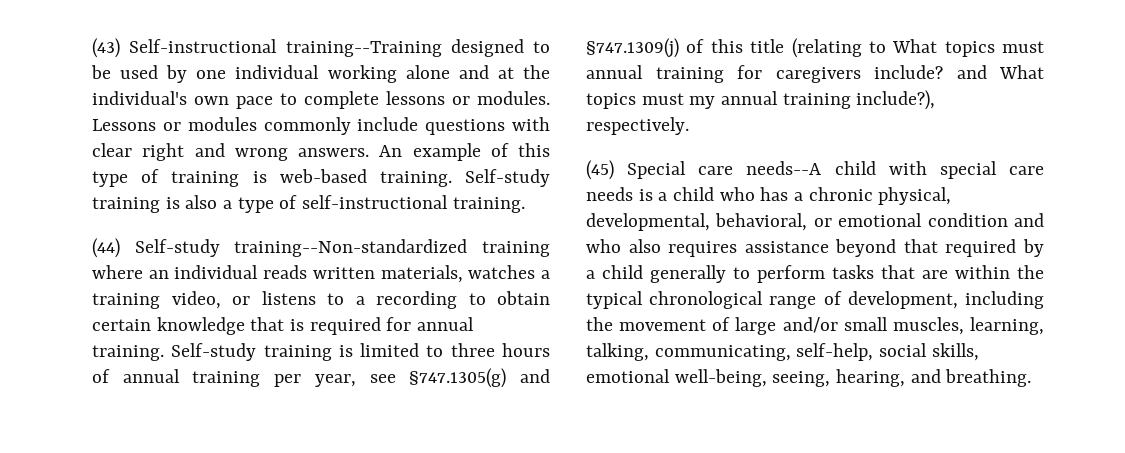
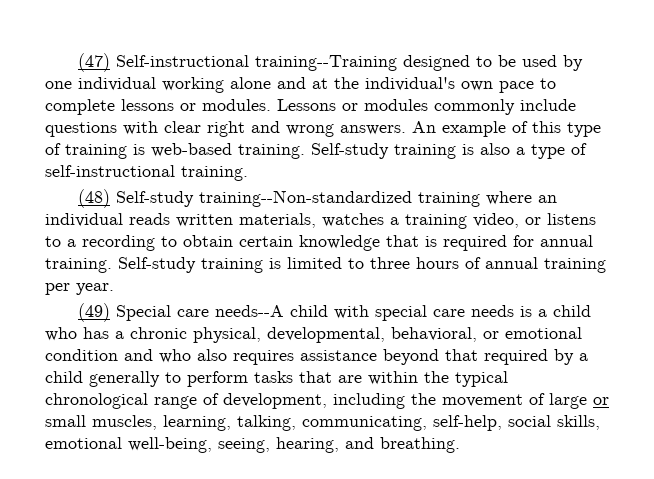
- (43) Self-instructional training--Training designed to be used by one individual working alone and at the individual's own pace to complete lessons or modules.
+ (47) Self-instructional training--Training designed to be used by one individual working alone and at the individual's own pace to complete lessons or modules.
- (44) Self-study training--Non-standardized training where an individual reads written materials, watches a training video, or listens to a recording to obtain certain knowledge that is required for annual training.
+ (48) Self-study training--Non-standardized training where an individual reads written materials, watches a training video, or listens to a recording to obtain certain knowledge that is required for annual training.
- Self-study training is limited to three hours of annual training per year, see §747.1305(g) and §747.1309(j) of this title (relating to What topics must annual training for caregivers include? and What topics must my annual training include?), respectively.
- (45) Special care needs--A child with special care needs is a child who has a chronic physical, developmental, behavioral, or emotional condition and who also requires assistance beyond that required by a child generally to perform tasks that are within the typical chronological range of development, including the movement of large and/or small muscles, learning, talking, communicating, self-help, social skills, emotional well-being, seeing, hearing, and breathing.
+ Self-study training is limited to three hours of annual training per year.
+ (49) Special care needs--A child with special care needs is a child who has a chronic physical, developmental, behavioral, or emotional condition and who also requires assistance beyond that required by a child generally to perform tasks that are within the typical chronological range of development, including the movement of large or small muscles, learning, talking, communicating, self-help, social skills, emotional well-being, seeing, hearing, and breathing.

